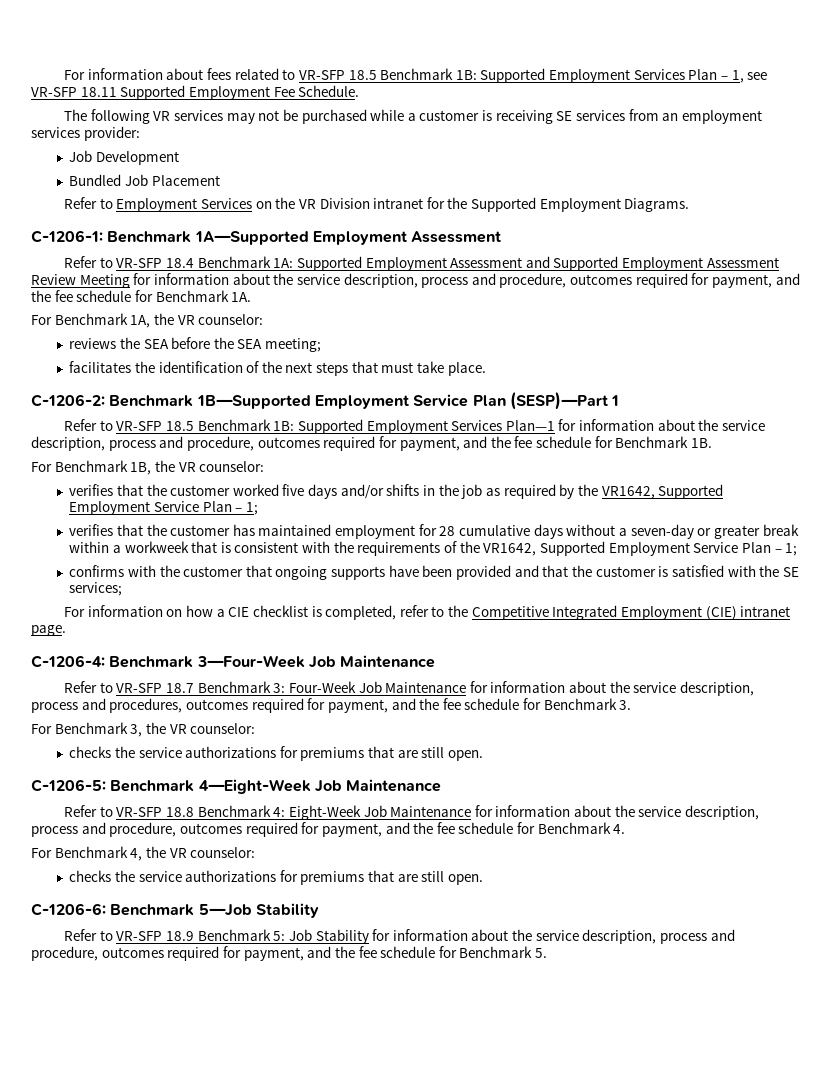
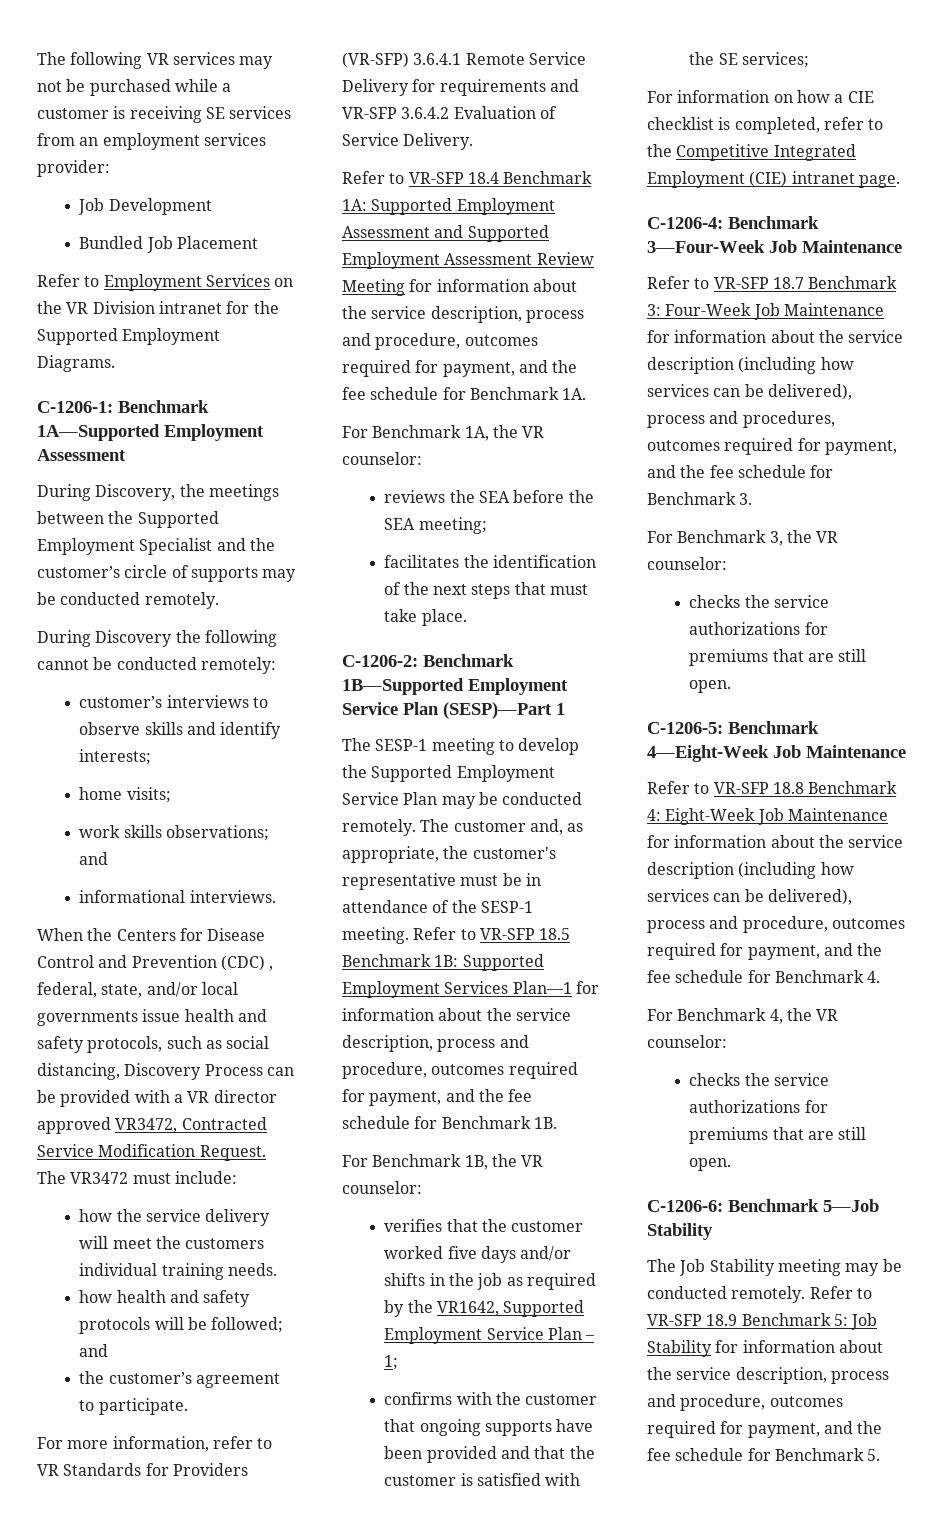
- For information about fees related to VR-SFP 18.5 Benchmark 1B: Supported Employment Services Plan – 1, see VR-SFP 18.11 Supported Employment Fee Schedule.
+ During Discovery, the meetings between the Supported Employment Specialist and the customer’s circle of supports may be conducted remotely.
+ During Discovery the following cannot be conducted remotely:
+ customer’s interviews to observe skills and identify interests;
+ home visits;
+ work skills observations; and
+ informational interviews.
+ When the Centers for Disease Control and Prevention (CDC) , federal, state, and/or local governments issue health and safety protocols, such as social distancing, Discovery Process can be provided with a VR director approved VR3472, Contracted Service Modification Request. The VR3472 must include:
+ how the service delivery will meet the customers individual training needs.
+ how health and safety protocols will be followed; and
+ the customer’s agreement to participate.
+ For more information, refer to VR Standards for Providers (VR-SFP) 3.6.4.1 Remote Service Delivery for requirements and VR-SFP 3.6.4.2 Evaluation of Service Delivery.
+ The SESP-1 meeting to develop the Supported Employment Service Plan may be conducted remotely. The customer and, as appropriate, the customer's representative must be in attendance of the SESP-1 meeting.
- verifies that the customer has maintained employment for 28 cumulative days without a seven-day or greater break within a workweek that is consistent with the requirements of the VR1642, Supported Employment Service Plan – 1;
- Refer to VR-SFP 18.7 Benchmark 3: Four-Week Job Maintenance for information about the service description, process and procedures, outcomes required for payment, and the fee schedule for Benchmark 3.
+ Refer to VR-SFP 18.7 Benchmark 3: Four-Week Job Maintenance for information about the service description (including how services can be delivered), process and procedures, outcomes required for payment, and the fee schedule for Benchmark 3.
- Refer to VR-SFP 18.8 Benchmark 4: Eight-Week Job Maintenance for information about the service description, process and procedure, outcomes required for payment, and the fee schedule for Benchmark 4.
+ Refer to VR-SFP 18.8 Benchmark 4: Eight-Week Job Maintenance for information about the service description (including how services can be delivered), process and procedure, outcomes required for payment, and the fee schedule for Benchmark 4.
+ The Job Stability meeting may be conducted remotely.

